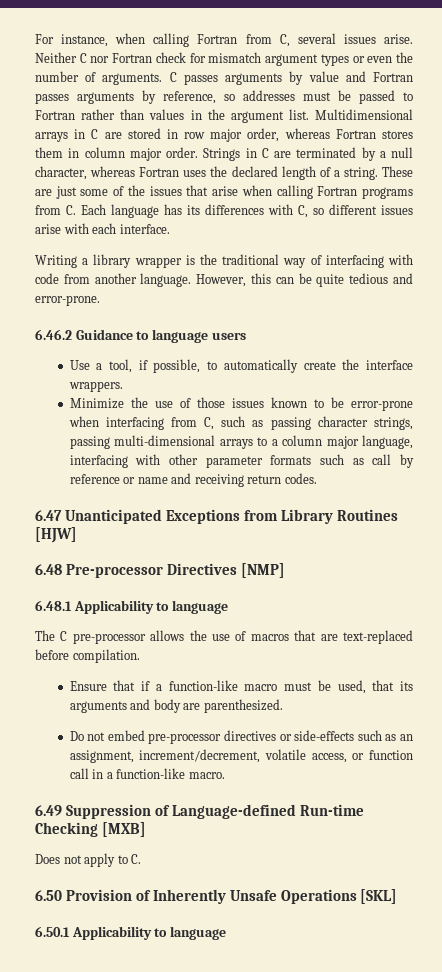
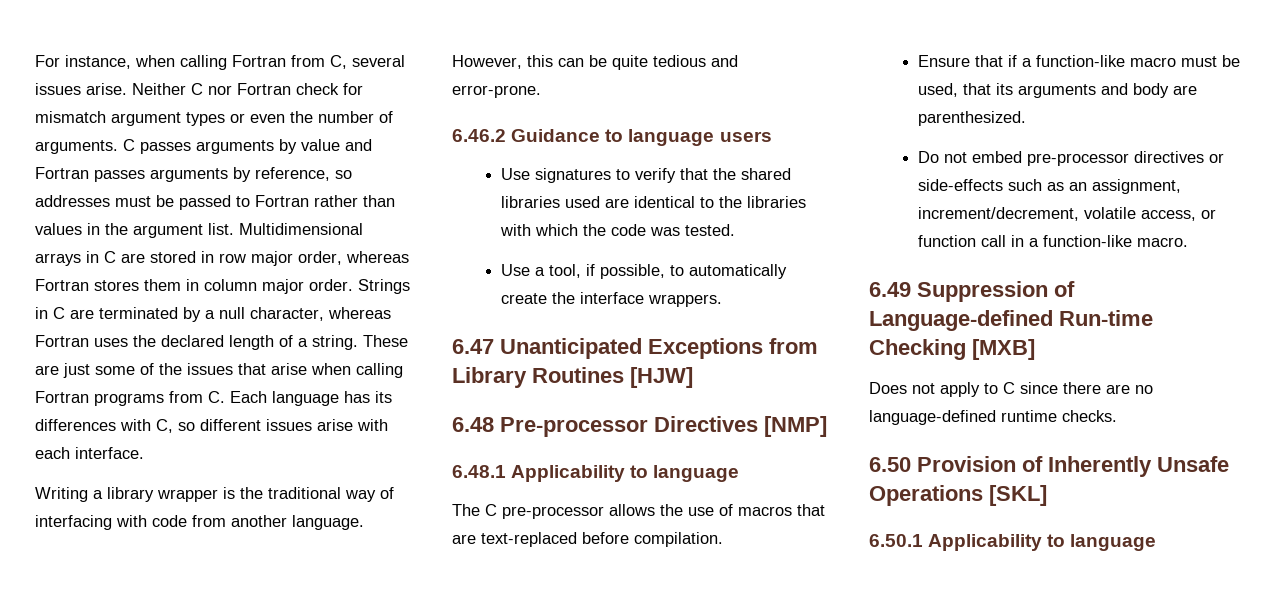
+ Use signatures to verify that the shared libraries used are identical to the libraries with which the code was tested.
- Minimize the use of those issues known to be error-prone when interfacing from C, such as passing character strings, passing multi-dimensional arrays to a column major language, interfacing with other parameter formats such as call by reference or name and receiving return codes.
- Does not apply to C.
+ Does not apply to C since there are no language-defined runtime checks.

